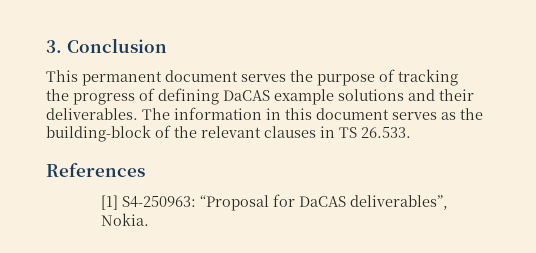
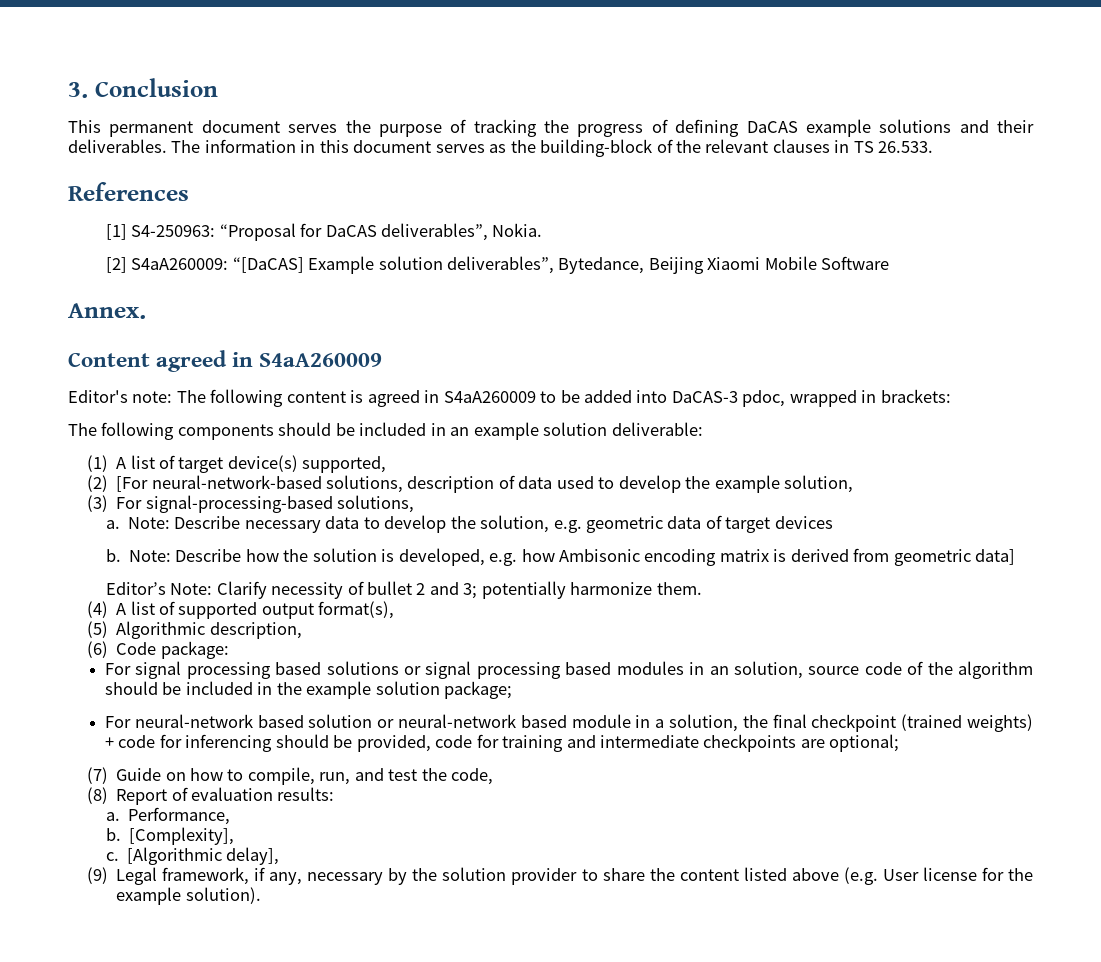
+ [2] S4aA260009: “[DaCAS] Example solution deliverables”, Bytedance, Beijing Xiaomi Mobile Software
+ Annex.
+ Content agreed in S4aA260009
+ Editor's note: The following content is agreed in S4aA260009 to be added into DaCAS-3 pdoc, wrapped in brackets:
+ The following components should be included in an example solution deliverable:
+ (1) A list of target device(s) supported,
+ (2) [For neural-network-based solutions, description of data used to develop the example solution,
+ (3) For signal-processing-based solutions,
+ a. Note: Describe necessary data to develop the solution, e.g. geometric data of target devices
+ b. Note: Describe how the solution is developed, e.g. how Ambisonic encoding matrix is derived from geometric data]
+ Editor’s Note: Clarify necessity of bullet 2 and 3; potentially harmonize them.
+ (4) A list of supported output format(s),
+ (5) Algorithmic description,
+ (6) Code package:
+ For signal processing based solutions or signal processing based modules in an solution, source code of the algorithm should be included in the example solution package;
+ For neural-network based solution or neural-network based module in a solution, the final checkpoint (trained weights) + code for inferencing should be provided, code for training and intermediate checkpoints are optional;
+ (7) Guide on how to compile, run, and test the code,
+ (8) Report of evaluation results:
+ a. Performance,
+ b. [Complexity],
+ c. [Algorithmic delay],
+ (9) Legal framework, if any, necessary by the solution provider to share the content listed above (e.g. User license for the example solution).

